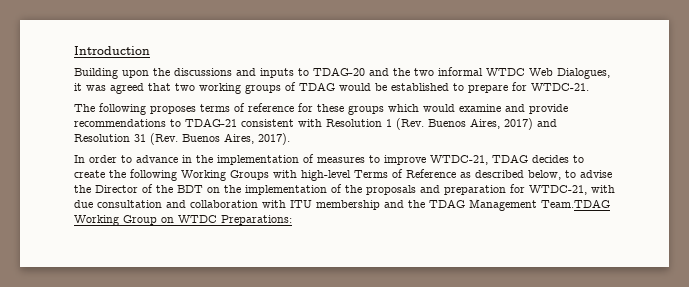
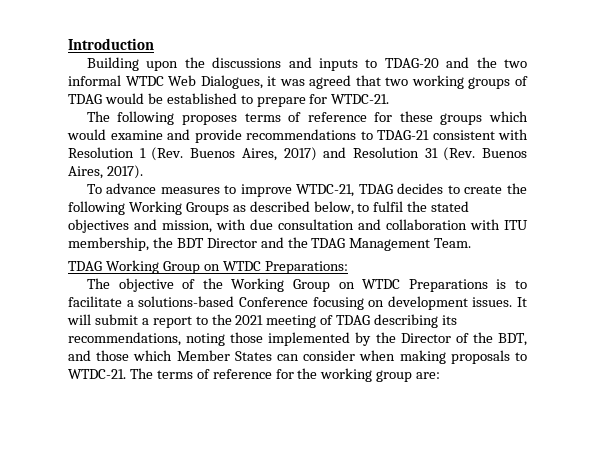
- In order to advance in the implementation of measures to improve WTDC-21, TDAG decides to create the following Working Groups with high-level Terms of Reference as described below, to advise the Director of the BDT on the implementation of the proposals and preparation for WTDC-21, with due consultation and collaboration with ITU membership and the TDAG Management Team.TDAG Working Group on WTDC Preparations:
+ To advance measures to improve WTDC-21, TDAG decides to create the following Working Groups as described below, to fulfil the stated objectives and mission, with due consultation and collaboration with ITU membership, the BDT Director and the TDAG Management Team.
+ TDAG Working Group on WTDC Preparations:
+ The objective of the Working Group on WTDC Preparations is to facilitate a solutions-based Conference focusing on development issues. It will submit a report to the 2021 meeting of TDAG describing its recommendations, noting those implemented by the Director of the BDT, and those which Member States can consider when making proposals to WTDC-21. The terms of reference for the working group are:

